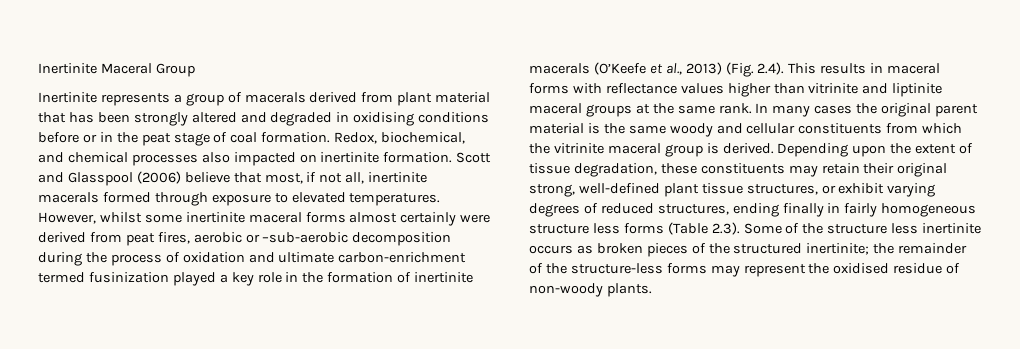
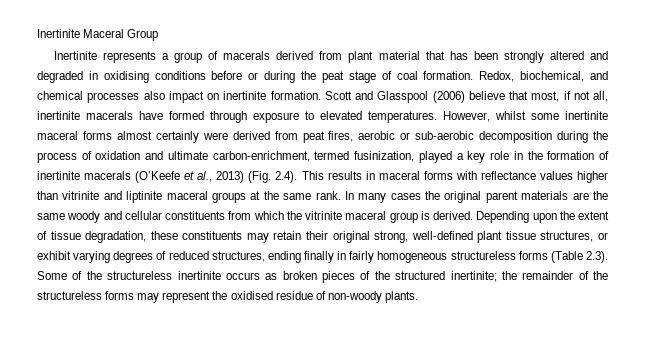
- Inertinite represents a group of macerals derived from plant material that has been strongly altered and degraded in oxidising conditions before or in the peat stage of coal formation.
+ Inertinite represents a group of macerals derived from plant material that has been strongly altered and degraded in oxidising conditions before or during the peat stage of coal formation.
- Redox, biochemical, and chemical processes also impacted on inertinite formation.
+ Redox, biochemical, and chemical processes also impact on inertinite formation.
- Scott and Glasspool (2006) believe that most, if not all, inertinite macerals formed through exposure to elevated temperatures.
+ Scott and Glasspool (2006) believe that most, if not all, inertinite macerals have formed through exposure to elevated temperatures.
- However, whilst some inertinite maceral forms almost certainly were derived from peat fires, aerobic or –sub-aerobic decomposition during the process of oxidation and ultimate carbon-enrichment termed fusinization played a key role in the formation of inertinite macerals (O’Keefe et al., 2013) (Fig. 2.4). This results in maceral forms with reflectance values higher than vitrinite and liptinite maceral groups at the same rank.
+ However, whilst some inertinite maceral forms almost certainly were derived from peat fires, aerobic or sub-aerobic decomposition during the process of oxidation and ultimate carbon-enrichment, termed fusinization, played a key role in the formation of inertinite macerals (O’Keefe et al., 2013) (Fig. 2.4). This results in maceral forms with reflectance values higher than vitrinite and liptinite maceral groups at the same rank.
- In many cases the original parent material is the same woody and cellular constituents from which the vitrinite maceral group is derived.
+ In many cases the original parent materials are the same woody and cellular constituents from which the vitrinite maceral group is derived.
- Depending upon the extent of tissue degradation, these constituents may retain their original strong, well-defined plant tissue structures, or exhibit varying degrees of reduced structures, ending finally in fairly homogeneous structure less forms (Table 2.3). Some of the structure less inertinite occurs as broken pieces of the structured inertinite; the remainder of the structure-less forms may represent the oxidised residue of non-woody plants.
+ Depending upon the extent of tissue degradation, these constituents may retain their original strong, well-defined plant tissue structures, or exhibit varying degrees of reduced structures, ending finally in fairly homogeneous structureless forms (Table 2.3). Some of the structureless inertinite occurs as broken pieces of the structured inertinite; the remainder of the structureless forms may represent the oxidised residue of non-woody plants.

